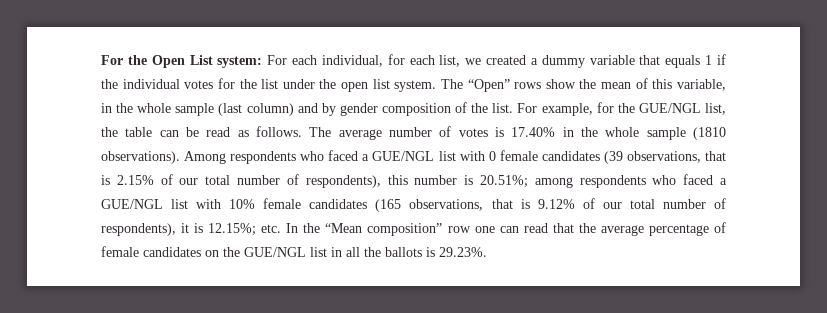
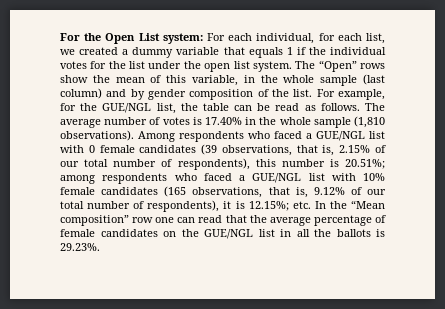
- The average number of votes is 17.40% in the whole sample (1810 observations).
+ The average number of votes is 17.40% in the whole sample (1,810 observations).
- Among respondents who faced a GUE/NGL list with 0 female candidates (39 observations, that is 2.15% of our total number of respondents), this number is 20.51%;
+ Among respondents who faced a GUE/NGL list with 0 female candidates (39 observations, that is, 2.15% of our total number of respondents), this number is 20.51%;
- among respondents who faced a GUE/NGL list with 10% female candidates (165 observations, that is 9.12% of our total number of respondents), it is 12.15%;
+ among respondents who faced a GUE/NGL list with 10% female candidates (165 observations, that is, 9.12% of our total number of respondents), it is 12.15%;

